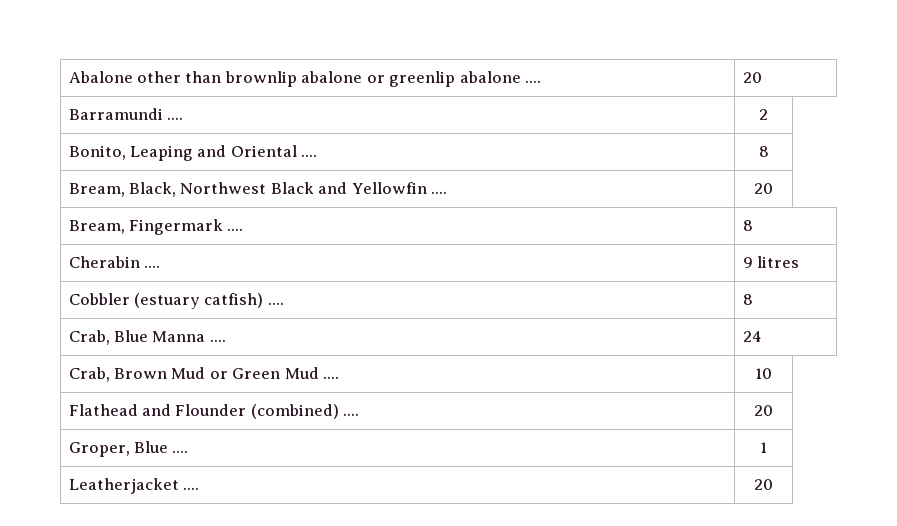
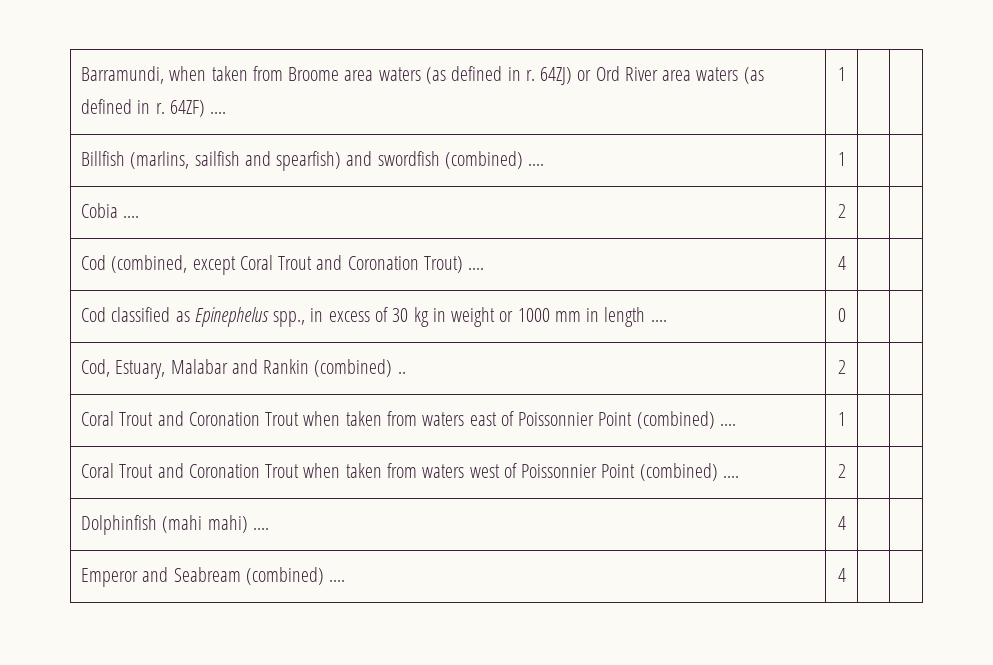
- Abalone other than brownlip abalone or greenlip abalone .... | 20
- Barramundi .... | 2
- Bonito, Leaping and Oriental .... | 8
- Bream, Black, Northwest Black and Yellowfin .... | 20
- Bream, Fingermark .... | 8
- Cherabin .... | 9 litres
- Cobbler (estuary catfish) .... | 8
- Crab, Blue Manna .... | 24
- Crab, Brown Mud or Green Mud .... | 10
- Flathead and Flounder (combined) .... | 20
- Groper, Blue .... | 1
- Leatherjacket .... | 20
+ Barramundi, when taken from Broome area waters (as defined in r. 64ZJ) or Ord River area waters (as defined in r. 64ZF) .... | 1 | |
+ Billfish (marlins, sailfish and spearfish) and swordfish (combined) .... | 1 | |
+ Cobia .... | 2 | |
+ Cod (combined, except Coral Trout and Coronation Trout) .... | 4 | |
+ Cod classified as Epinephelus spp., in excess of 30 kg in weight or 1000 mm in length .... | 0 | |
+ Cod, Estuary, Malabar and Rankin (combined) .. | 2 | |
+ Coral Trout and Coronation Trout when taken from waters east of Poissonnier Point (combined) .... | 1 | |
+ Coral Trout and Coronation Trout when taken from waters west of Poissonnier Point (combined) .... | 2 | |
+ Dolphinfish (mahi mahi) .... | 4 | |
+ Emperor and Seabream (combined) .... | 4 | |

